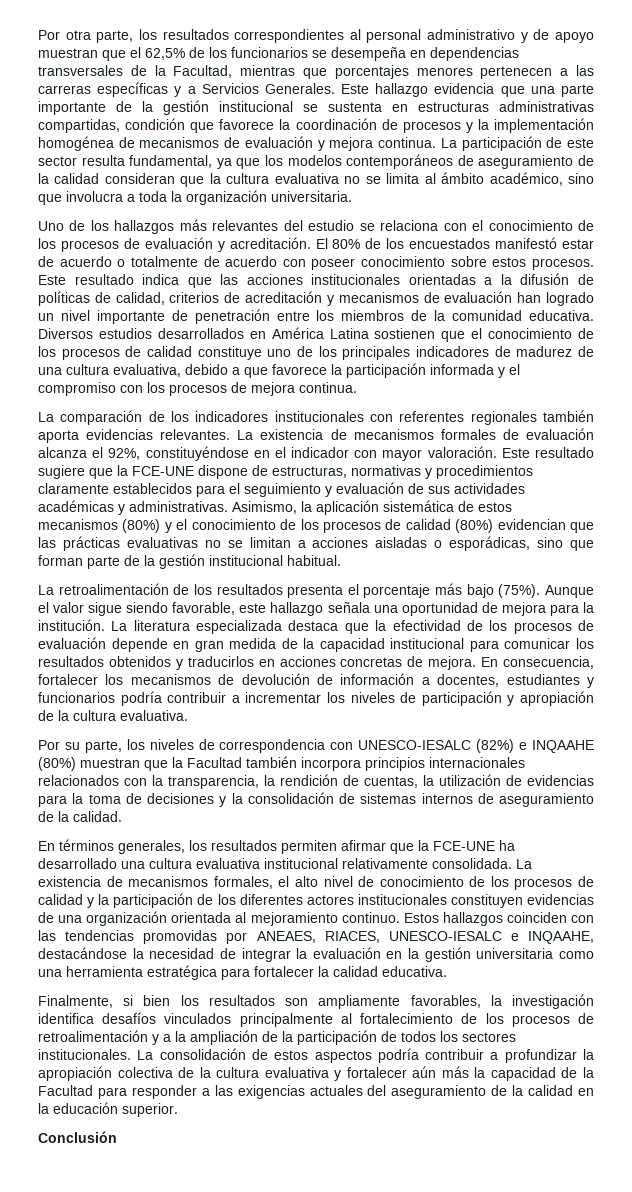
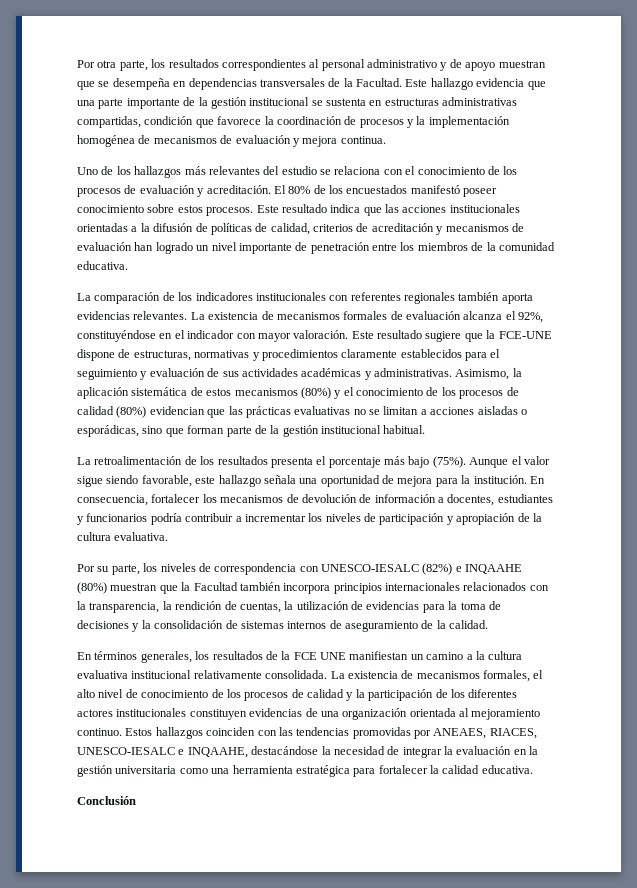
- Por otra parte, los resultados correspondientes al personal administrativo y de apoyo muestran que el 62,5% de los funcionarios se desempeña en dependencias transversales de la Facultad, mientras que porcentajes menores pertenecen a las carreras específicas y a Servicios Generales.
+ Por otra parte, los resultados correspondientes al personal administrativo y de apoyo muestran que se desempeña en dependencias transversales de la Facultad.
- La participación de este sector resulta fundamental, ya que los modelos contemporáneos de aseguramiento de la calidad consideran que la cultura evaluativa no se limita al ámbito académico, sino que involucra a toda la organización universitaria.
- El 80% de los encuestados manifestó estar de acuerdo o totalmente de acuerdo con poseer conocimiento sobre estos procesos.
+ El 80% de los encuestados manifestó poseer conocimiento sobre estos procesos.
- Diversos estudios desarrollados en América Latina sostienen que el conocimiento de los procesos de calidad constituye uno de los principales indicadores de madurez de una cultura evaluativa, debido a que favorece la participación informada y el compromiso con los procesos de mejora continua.
- La literatura especializada destaca que la efectividad de los procesos de evaluación depende en gran medida de la capacidad institucional para comunicar los resultados obtenidos y traducirlos en acciones concretas de mejora.
- En términos generales, los resultados permiten afirmar que la FCE-UNE ha desarrollado una cultura evaluativa institucional relativamente consolidada.
+ En términos generales, los resultados de la FCE UNE manifiestan un camino a la cultura evaluativa institucional relativamente consolidada.
- Finalmente, si bien los resultados son ampliamente favorables, la investigación identifica desafíos vinculados principalmente al fortalecimiento de los procesos de retroalimentación y a la ampliación de la participación de todos los sectores institucionales. La consolidación de estos aspectos podría contribuir a profundizar la apropiación colectiva de la cultura evaluativa y fortalecer aún más la capacidad de la Facultad para responder a las exigencias actuales del aseguramiento de la calidad en la educación superior.

